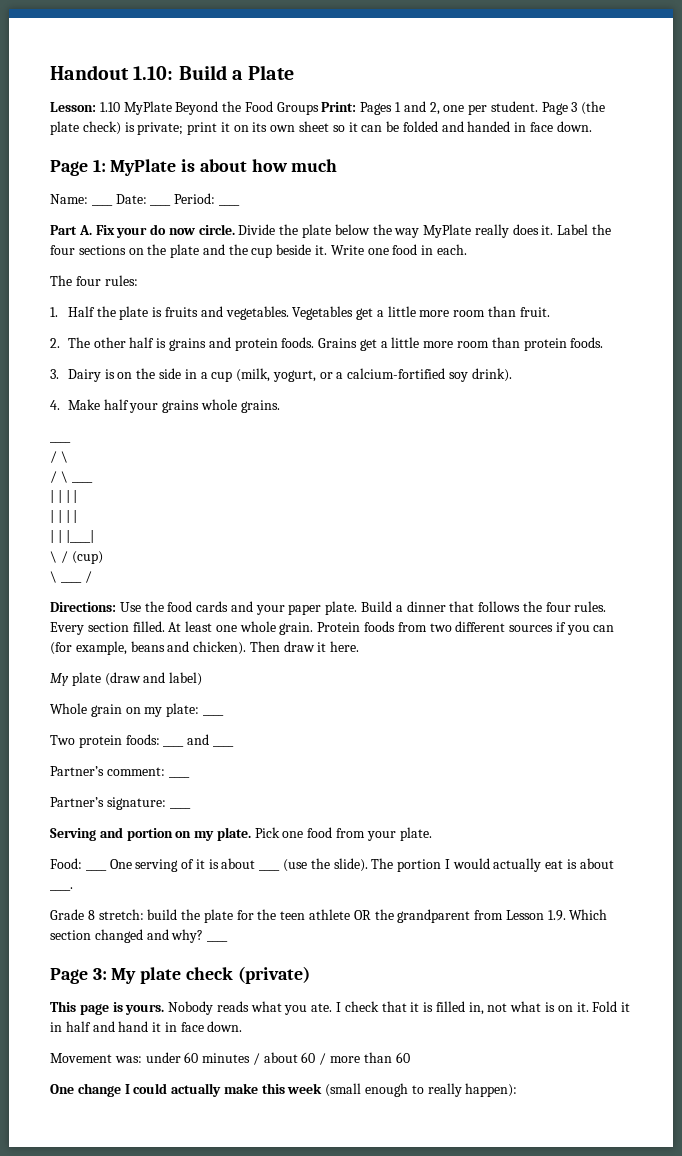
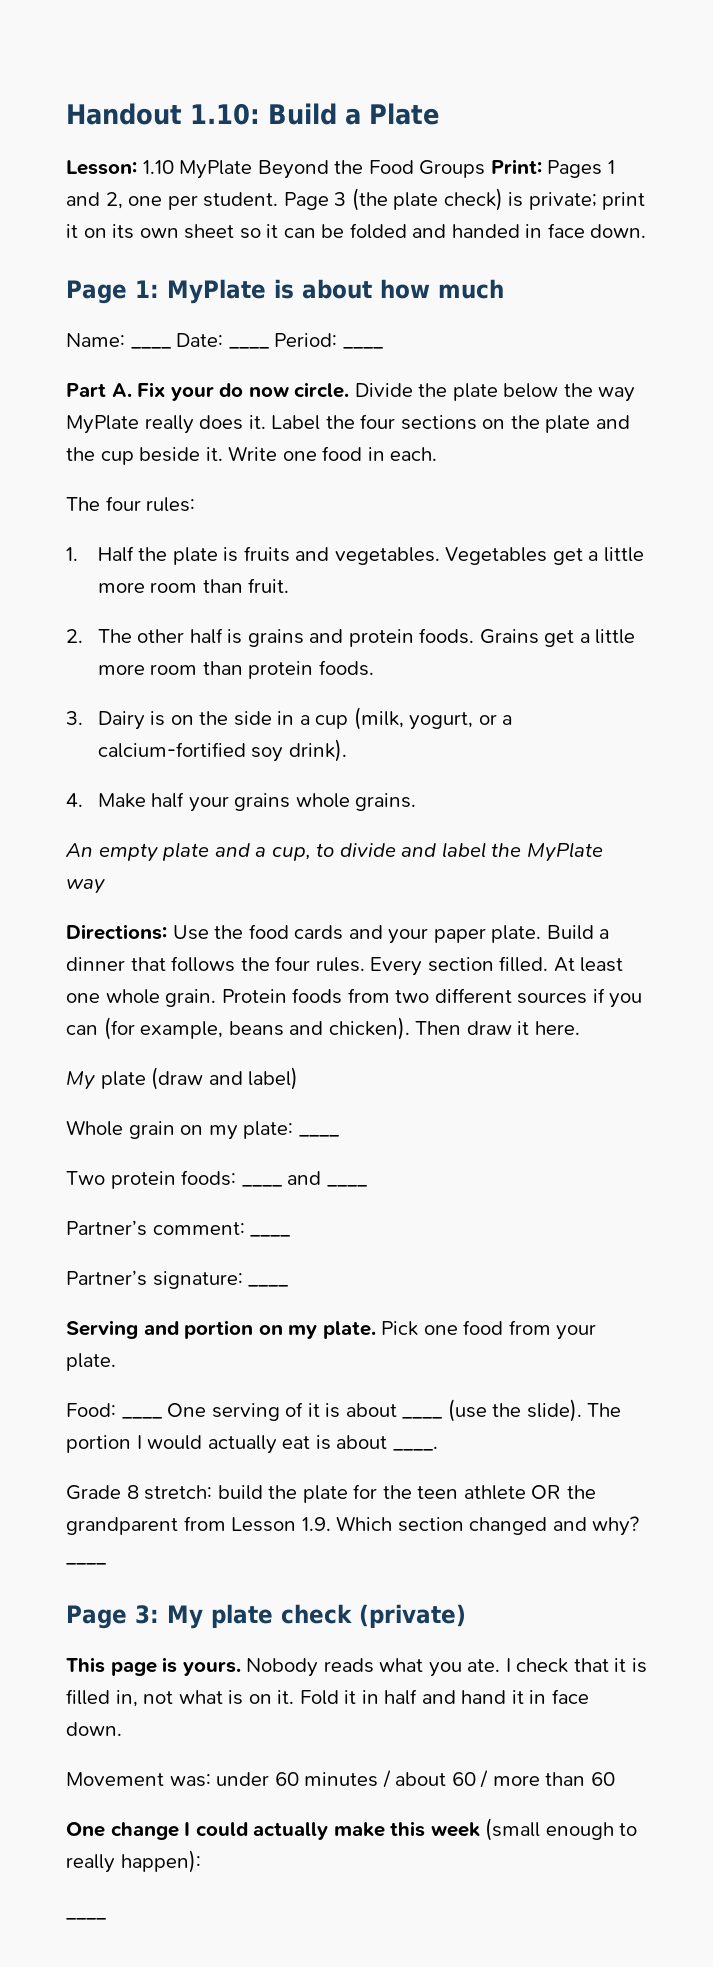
  4. Make half your grains whole grains.
- ____
- / \
- / \ ____
- | | | |
- | | | |
- | | |____|
- \ / (cup)
- \ ____ /
+ An empty plate and a cup, to divide and label the MyPlate way
  One change I could actually make this week (small enough to really happen):
+ ____

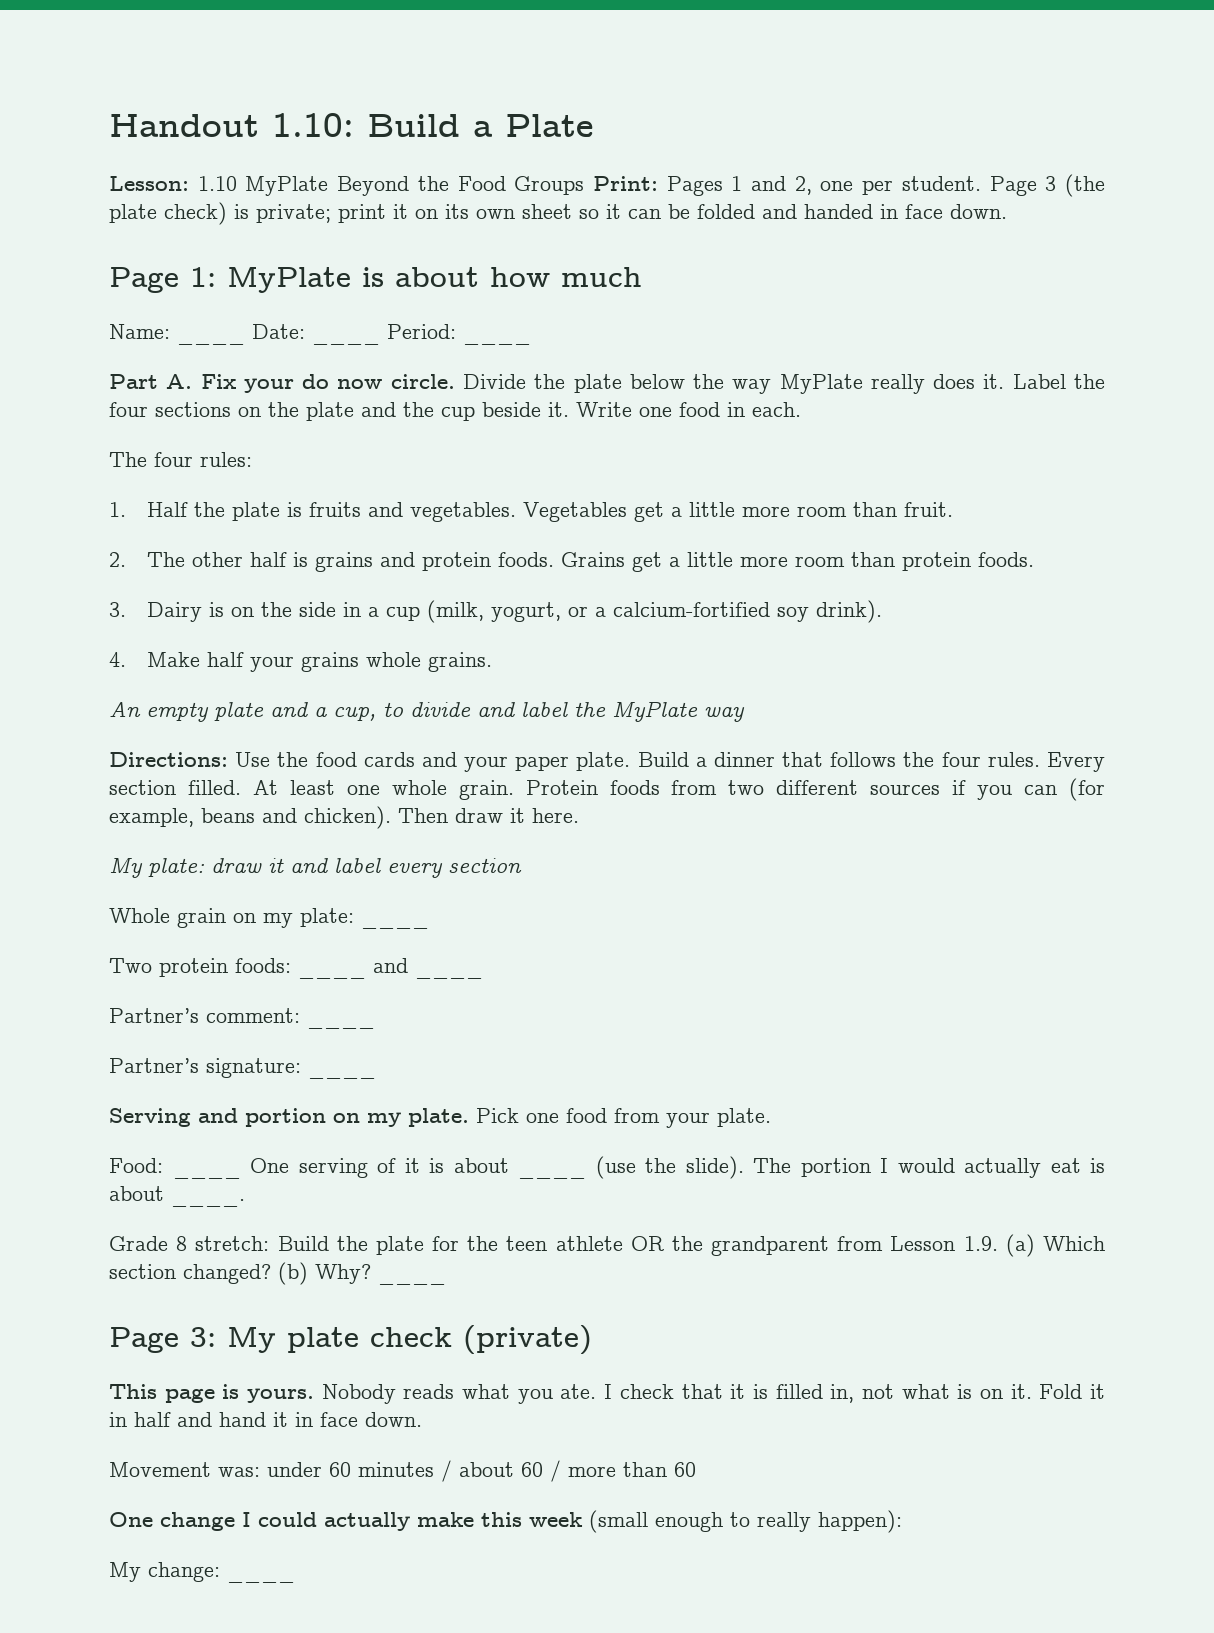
- My plate (draw and label)
+ My plate: draw it and label every section
- Grade 8 stretch: build the plate for the teen athlete OR the grandparent from Lesson 1.9. Which section changed and why?
+ Grade 8 stretch: Build the plate for the teen athlete OR the grandparent from Lesson 1.9. (a) Which section changed? (b) Why?
  One change I could actually make this week (small enough to really happen):
- ____
+ My change: ____

